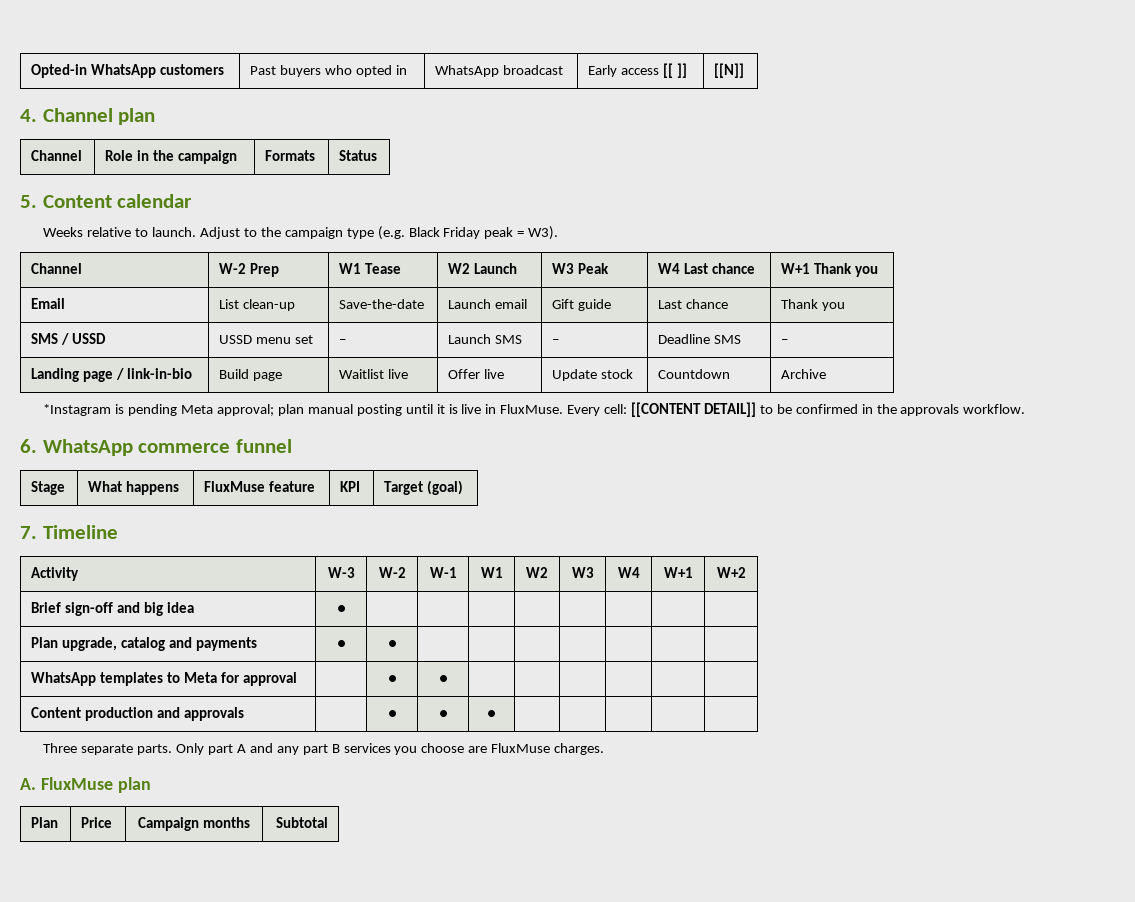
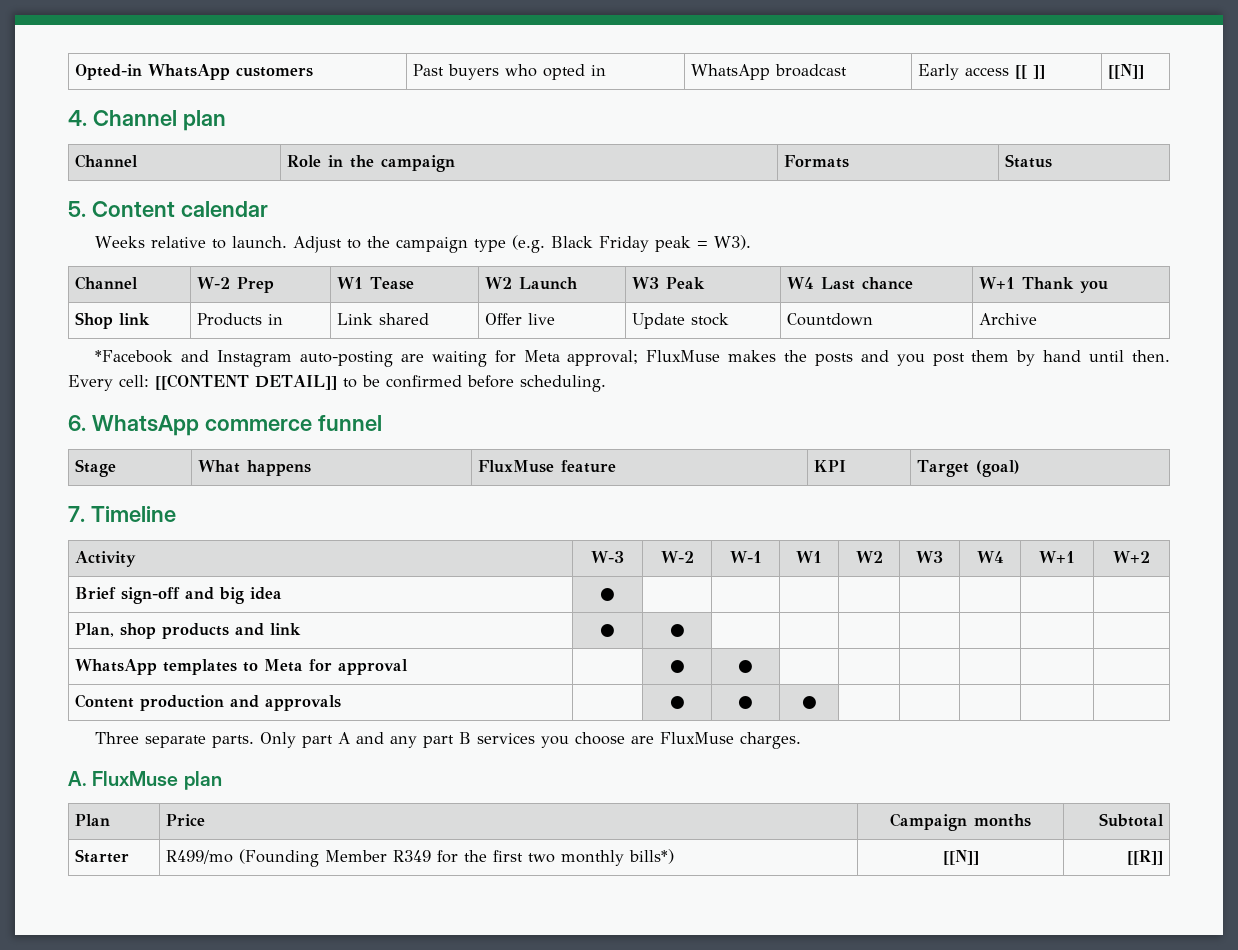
- Email | List clean-up | Save-the-date | Launch email | Gift guide | Last chance | Thank you
- SMS / USSD | USSD menu set | – | Launch SMS | – | Deadline SMS | –
- Landing page / link-in-bio | Build page | Waitlist live | Offer live | Update stock | Countdown | Archive
+ Shop link | Products in | Link shared | Offer live | Update stock | Countdown | Archive
- *Instagram is pending Meta approval; plan manual posting until it is live in FluxMuse.
+ *Facebook and Instagram auto-posting are waiting for Meta approval; FluxMuse makes the posts and you post them by hand until then.
- Every cell: [[CONTENT DETAIL]] to be confirmed in the approvals workflow.
+ Every cell: [[CONTENT DETAIL]] to be confirmed before scheduling.
- Plan upgrade, catalog and payments | ● | ● | | | | | | |
+ Plan, shop products and link | ● | ● | | | | | | |
+ Starter | R499/mo (Founding Member R349 for the first two monthly bills*) | [[N]] | [[R]]

